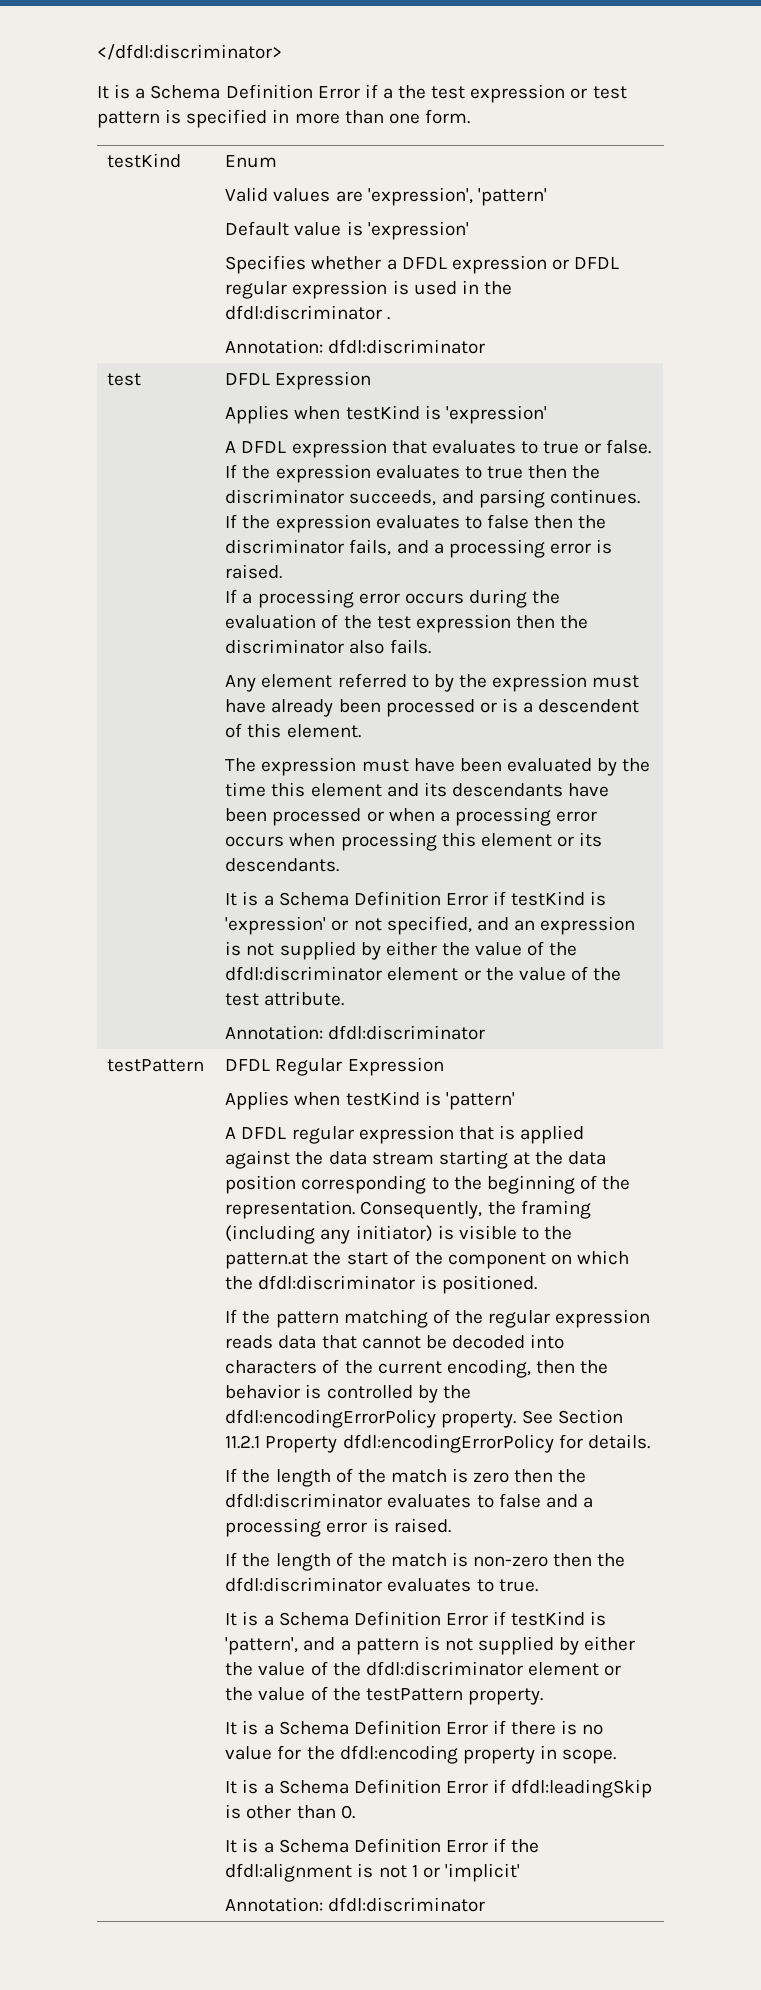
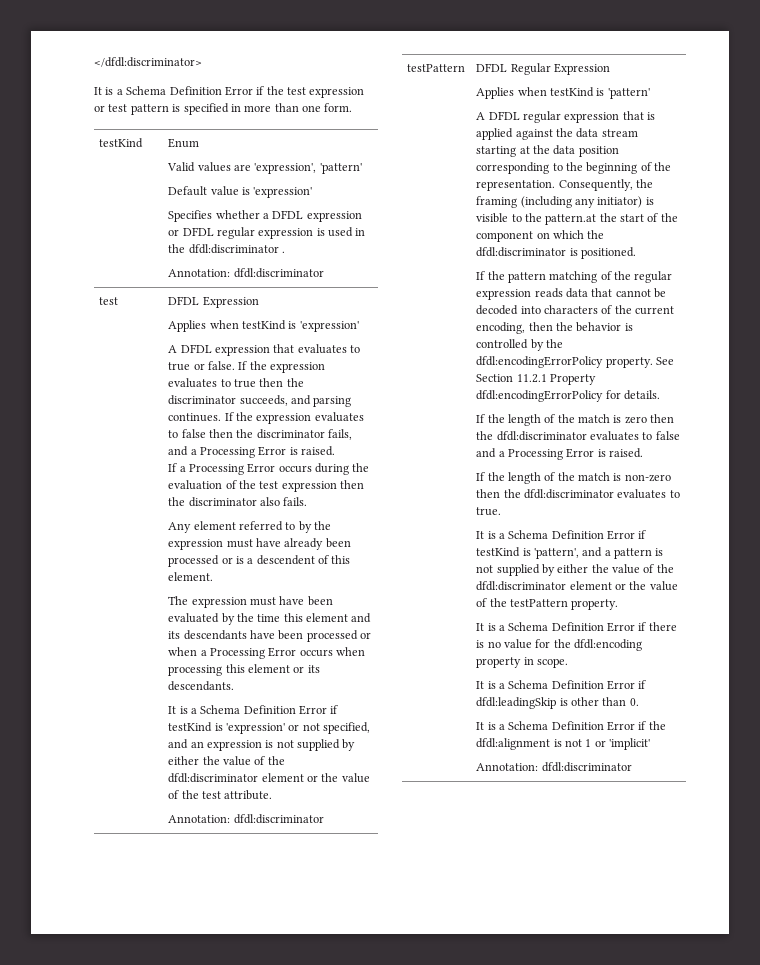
- It is a Schema Definition Error if a the test expression or test pattern is specified in more than one form.
+ It is a Schema Definition Error if the test expression or test pattern is specified in more than one form.
- If the expression evaluates to false then the discriminator fails, and a processing error is raised.
+ If the expression evaluates to false then the discriminator fails, and a Processing Error is raised.
- If a processing error occurs during the evaluation of the test expression then the discriminator also fails.
+ If a Processing Error occurs during the evaluation of the test expression then the discriminator also fails.
- The expression must have been evaluated by the time this element and its descendants have been processed or when a processing error occurs when processing this element or its descendants.
+ The expression must have been evaluated by the time this element and its descendants have been processed or when a Processing Error occurs when processing this element or its descendants.
- If the length of the match is zero then the dfdl:discriminator evaluates to false and a processing error is raised.
+ If the length of the match is zero then the dfdl:discriminator evaluates to false and a Processing Error is raised.

